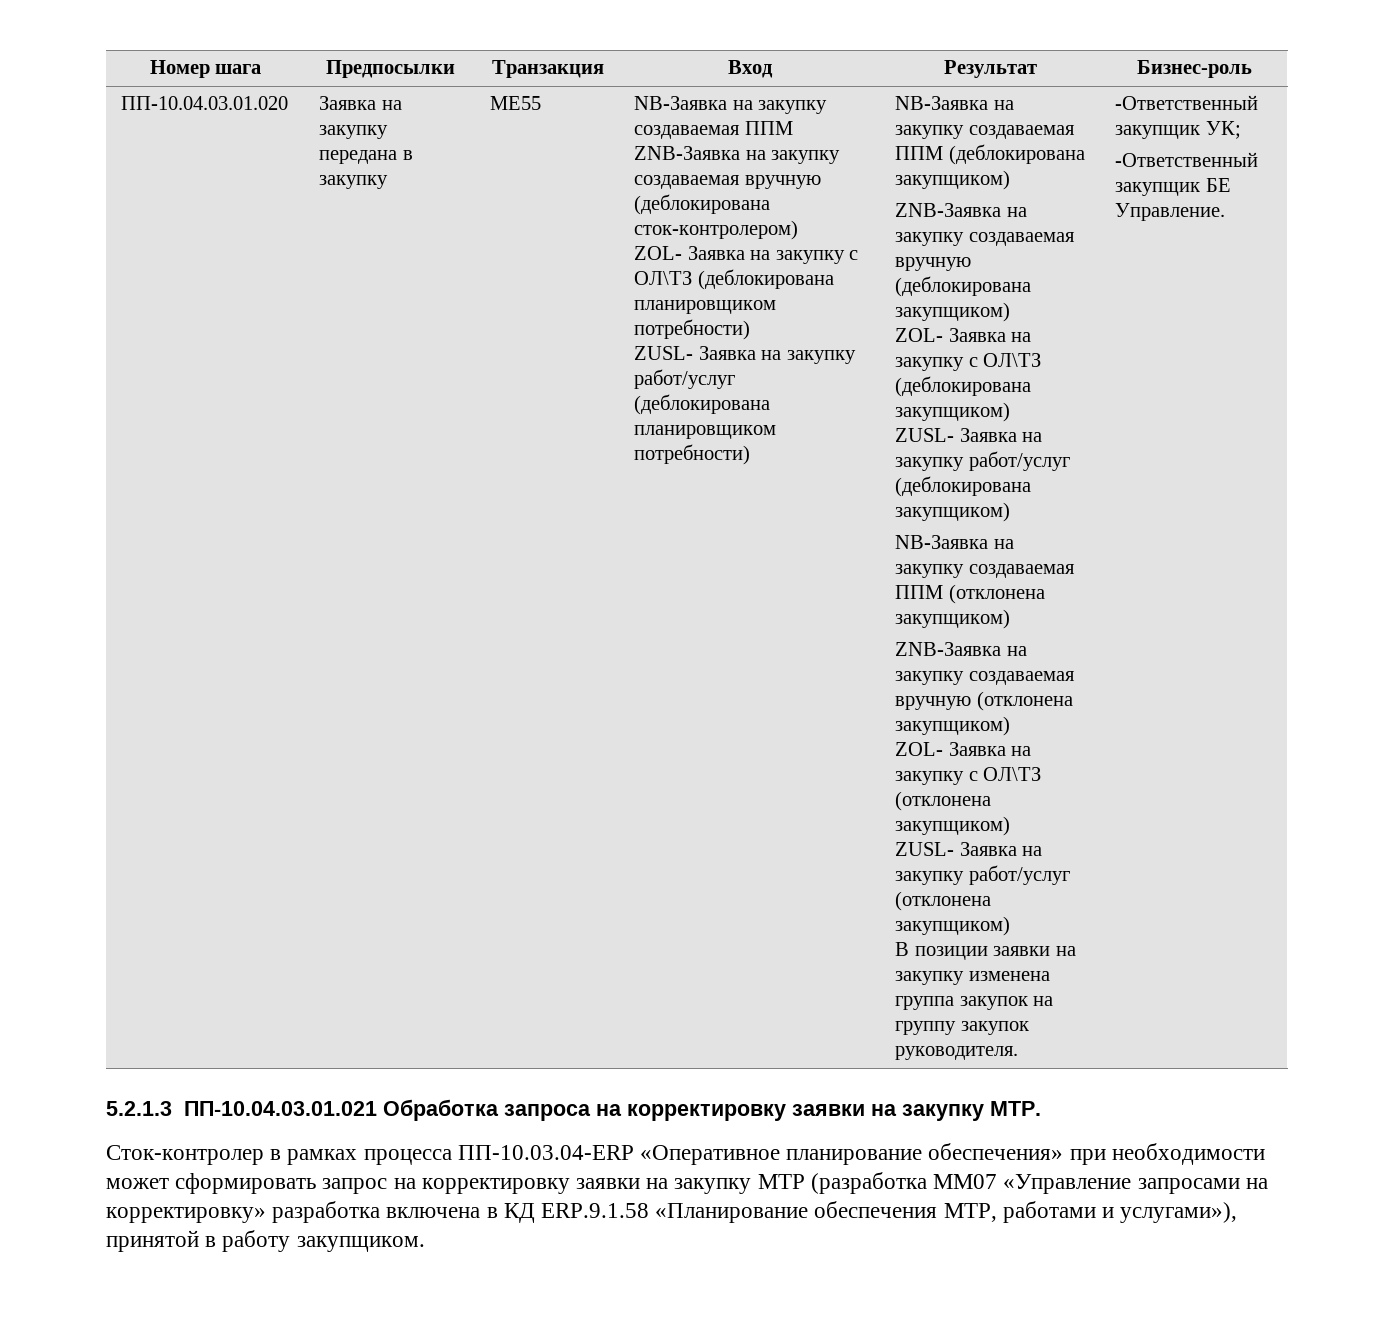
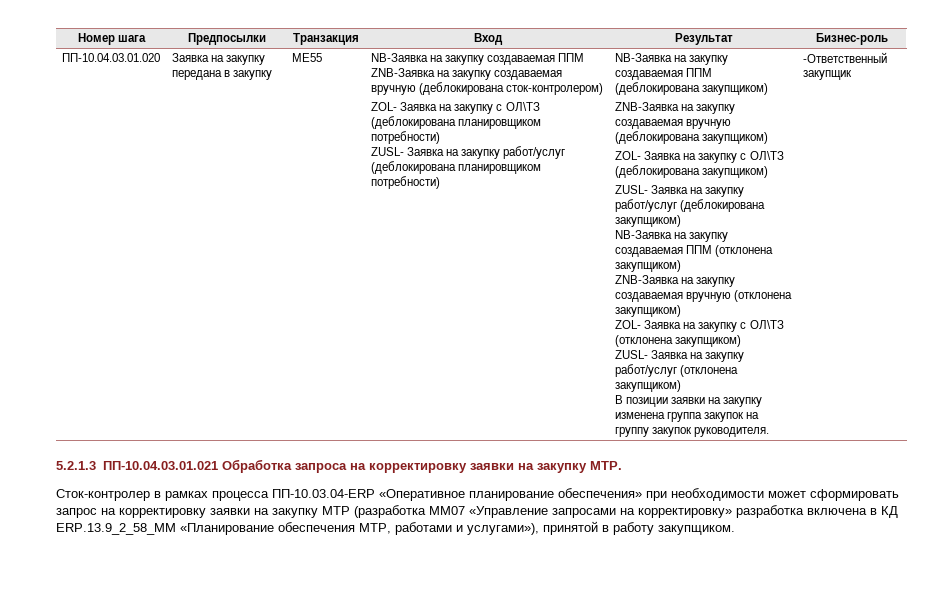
- -Ответственный закупщик УК;
- -Ответственный закупщик БЕ Управление.
+ -Ответственный закупщик
- Сток-контролер в рамках процесса ПП-10.03.04-ERP «Оперативное планирование обеспечения» при необходимости может сформировать запрос на корректировку заявки на закупку МТР (разработка ММ07 «Управление запросами на корректировку» разработка включена в КД ERP.9.1.58 «Планирование обеспечения МТР, работами и услугами»), принятой в работу закупщиком.
+ Сток-контролер в рамках процесса ПП-10.03.04-ERP «Оперативное планирование обеспечения» при необходимости может сформировать запрос на корректировку заявки на закупку МТР (разработка ММ07 «Управление запросами на корректировку» разработка включена в КД ERP.13.9_2_58_MM «Планирование обеспечения МТР, работами и услугами»), принятой в работу закупщиком.

